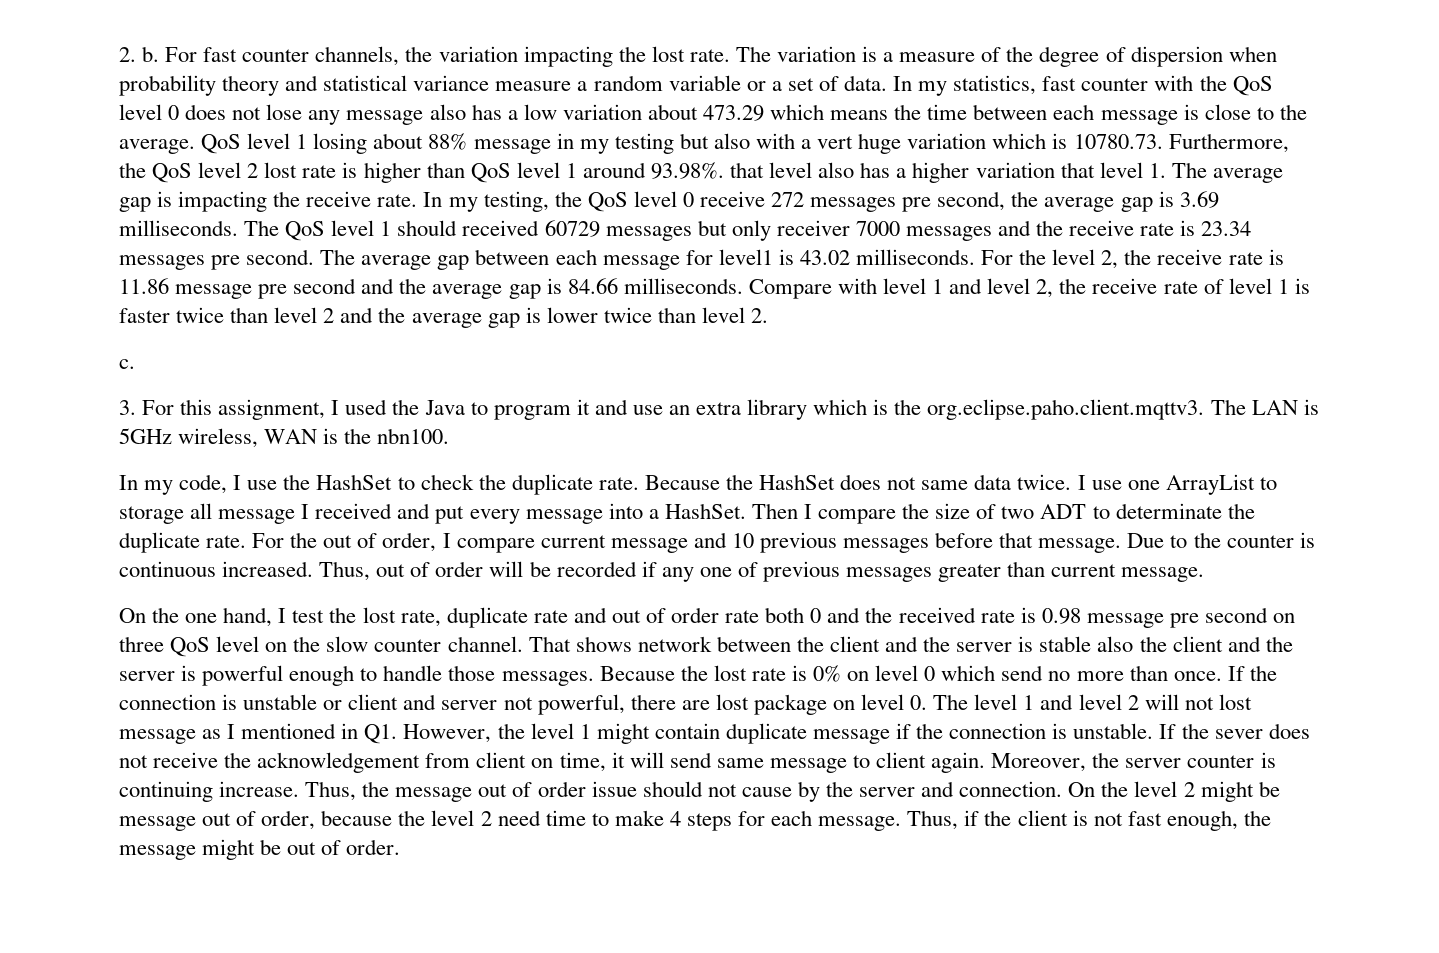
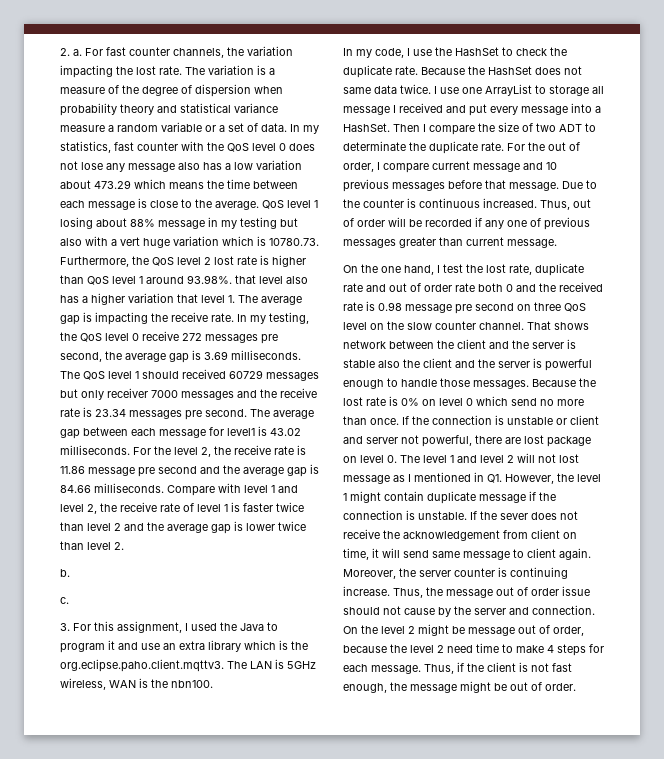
- 2. b.
+ 2. a.
+ b.

